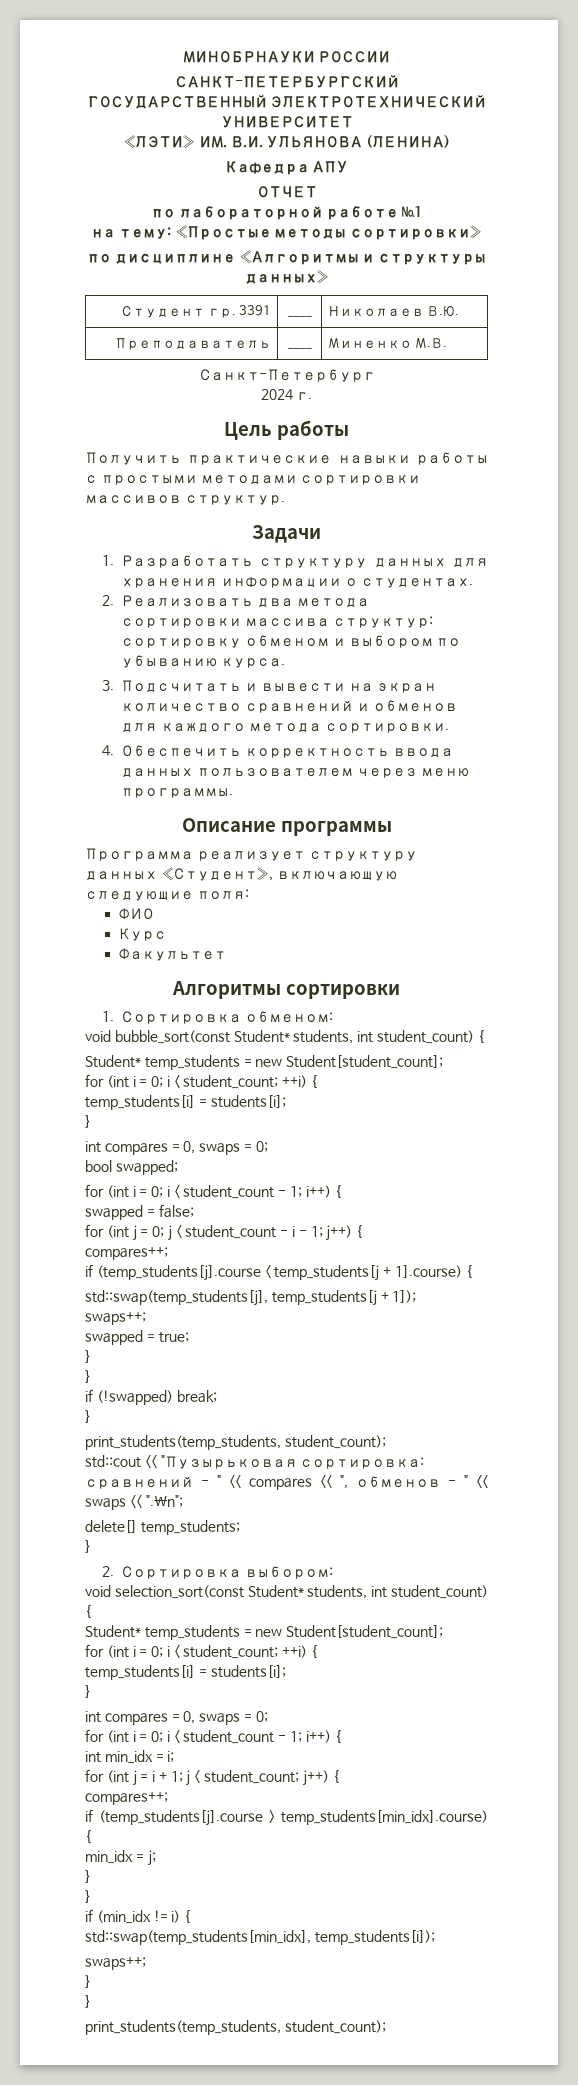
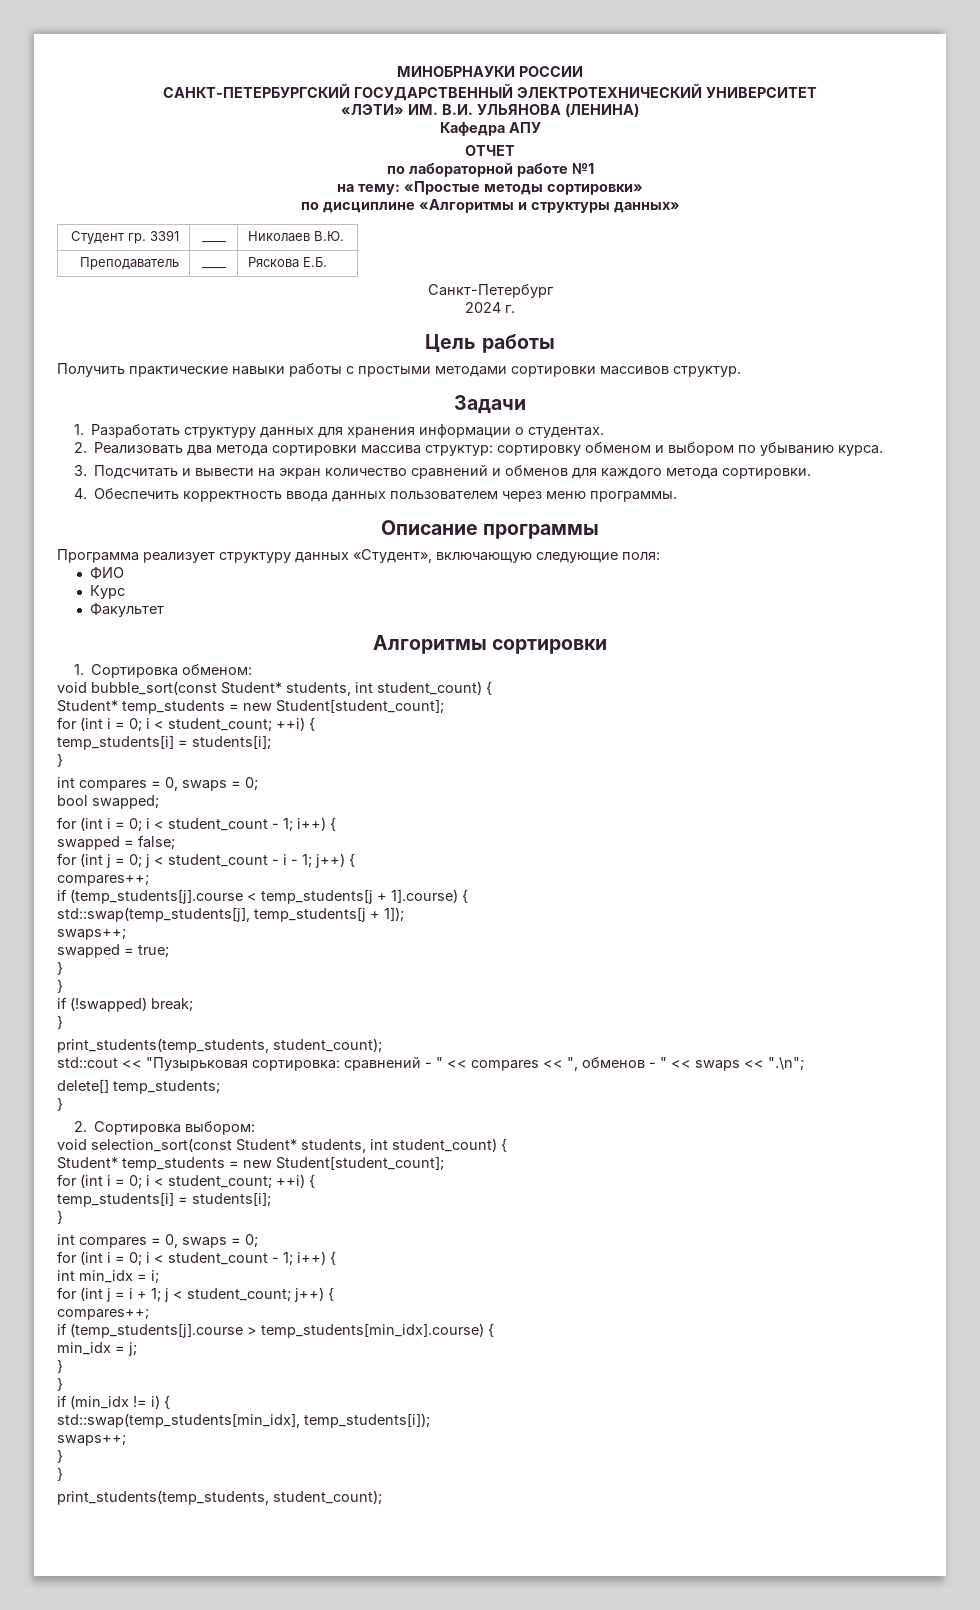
- Преподаватель | ____ | Миненко М.В.
+ Преподаватель | ____ | Ряскова Е.Б.

